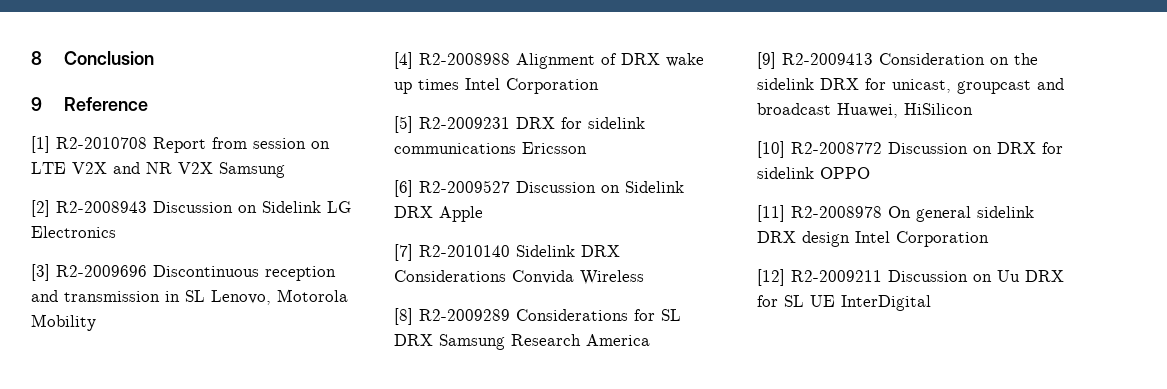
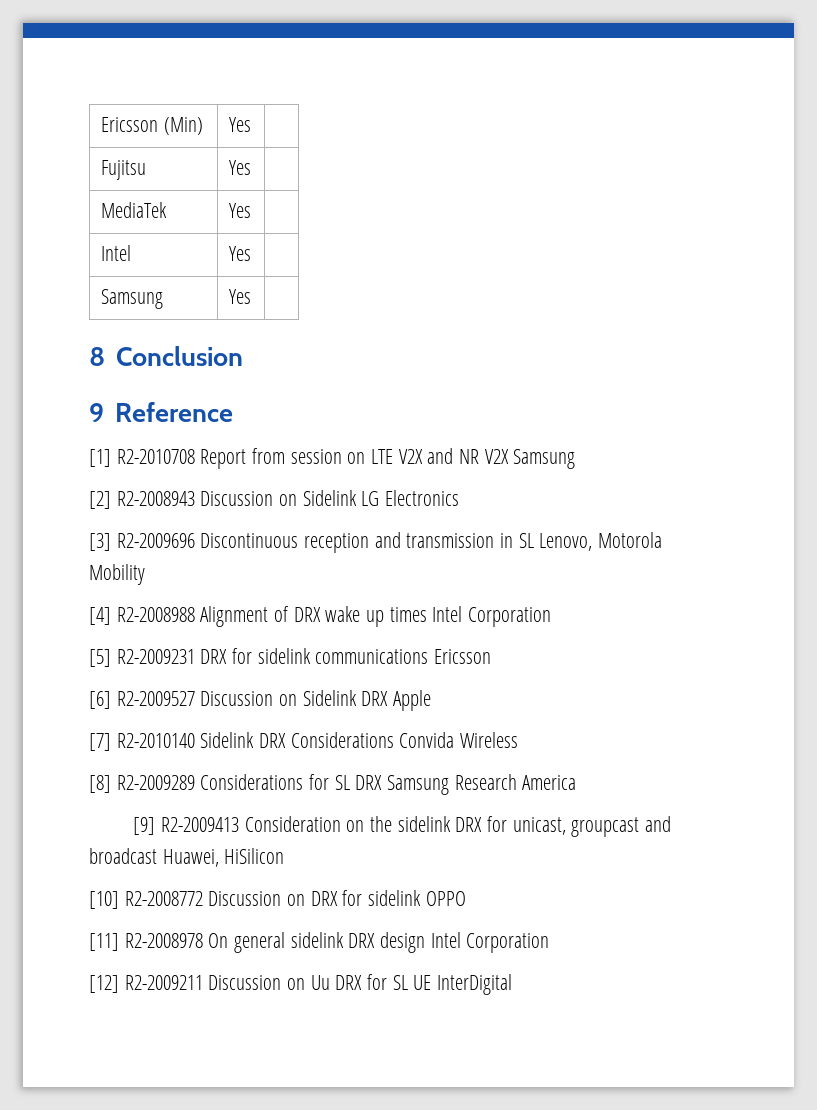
+ Ericsson (Min) | Yes |
+ Fujitsu | Yes |
+ MediaTek | Yes |
+ Intel | Yes |
+ Samsung | Yes |

